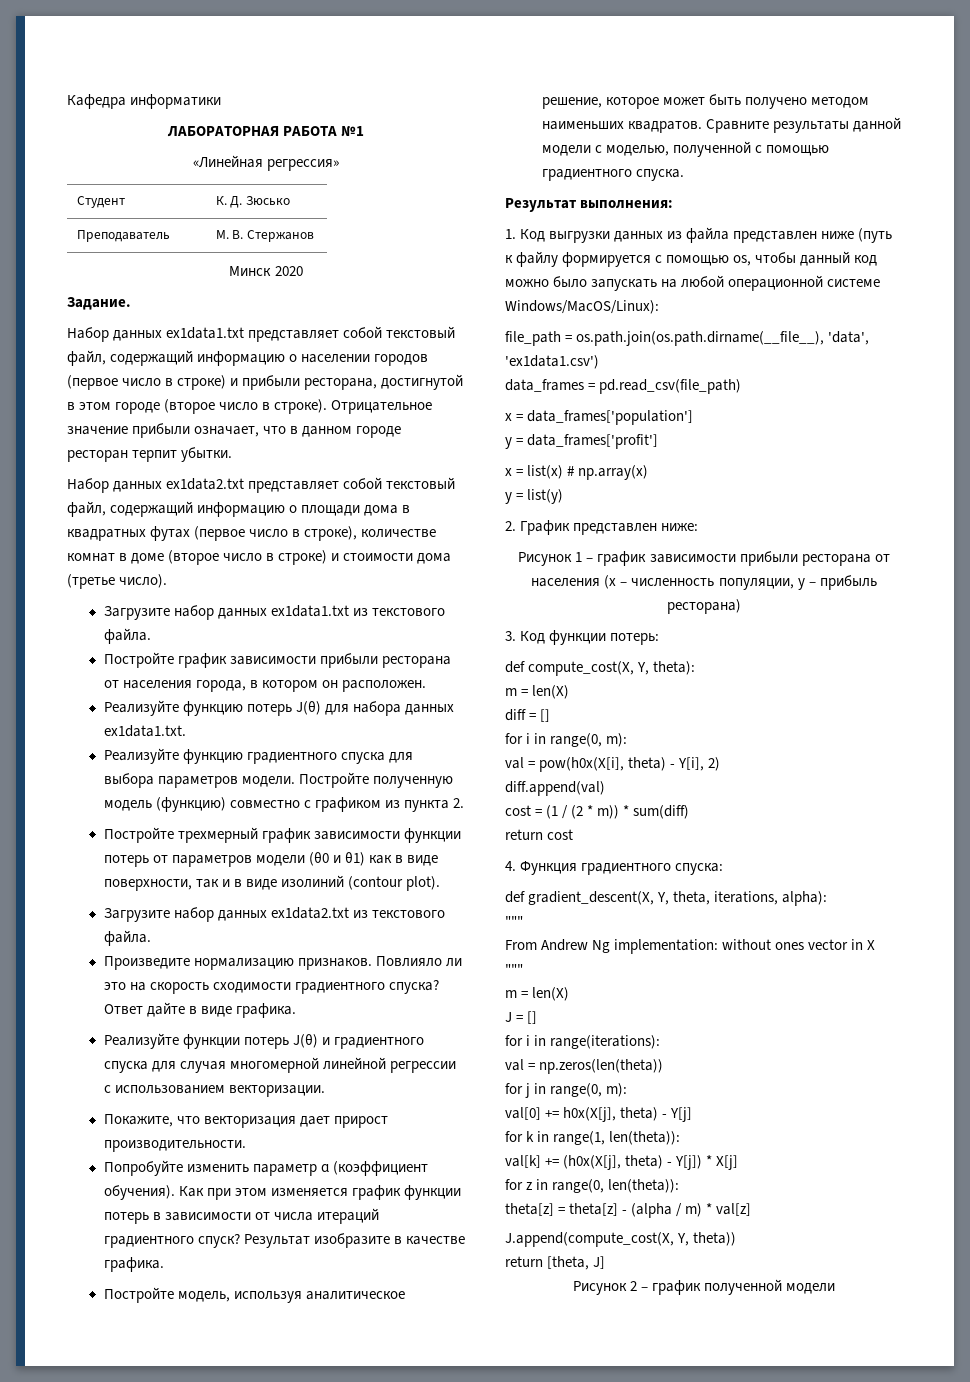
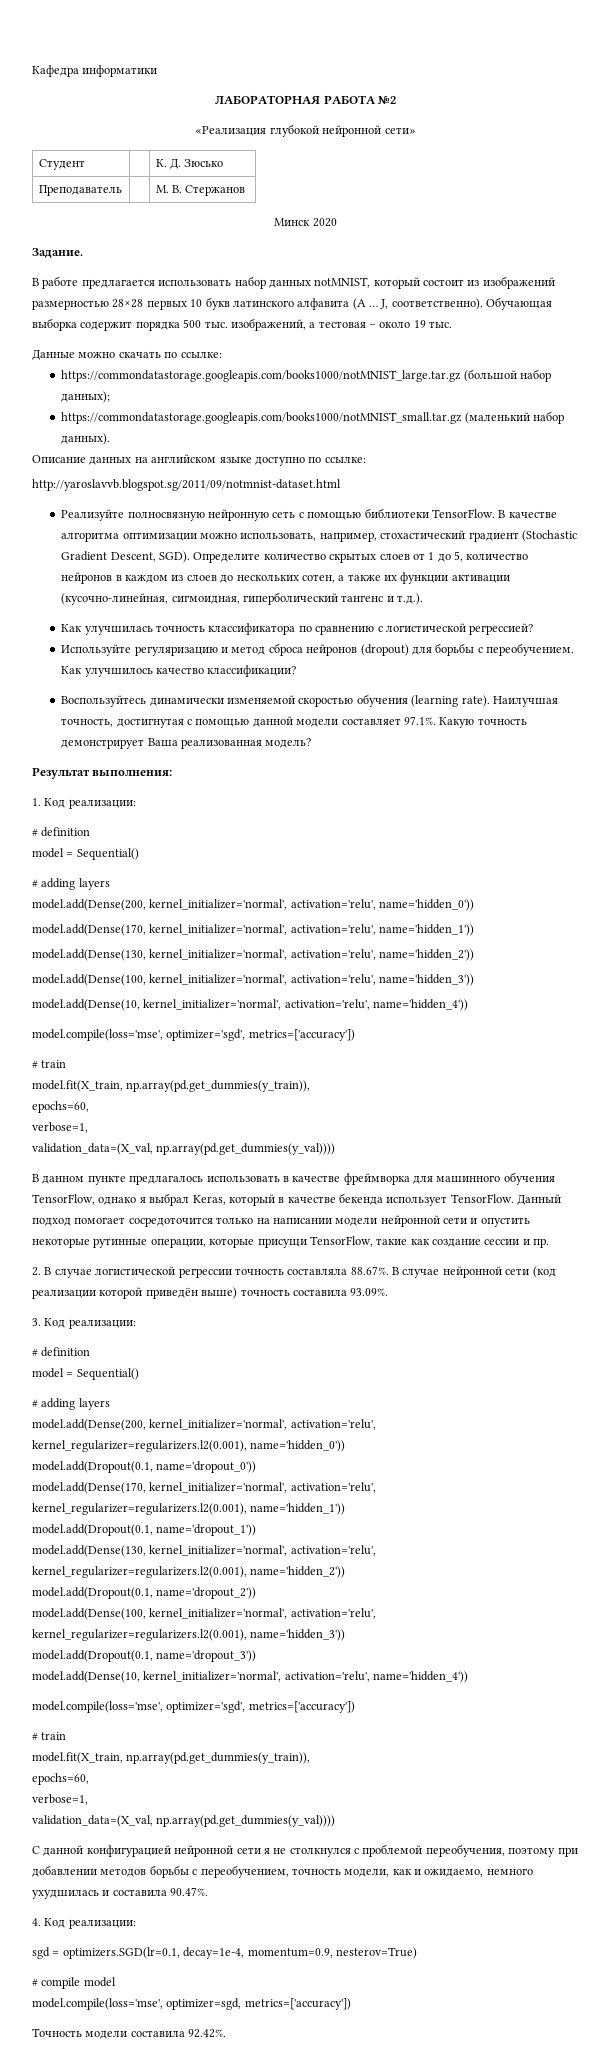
- ЛАБОРАТОРНАЯ РАБОТА №1
- «Линейная регрессия»
+ ЛАБОРАТОРНАЯ РАБОТА №2
+ «Реализация глубокой нейронной сети»
- Набор данных ex1data1.txt представляет собой текстовый файл, содержащий информацию о населении городов (первое число в строке) и прибыли ресторана, достигнутой в этом городе (второе число в строке). Отрицательное значение прибыли означает, что в данном городе ресторан терпит убытки.
- Набор данных ex1data2.txt представляет собой текстовый файл, содержащий информацию о площади дома в квадратных футах (первое число в строке), количестве комнат в доме (второе число в строке) и стоимости дома (третье число).
- Загрузите набор данных ex1data1.txt из текстового файла.
- Постройте график зависимости прибыли ресторана от населения города, в котором он расположен.
- Реализуйте функцию потерь J(θ) для набора данных ex1data1.txt.
- Реализуйте функцию градиентного спуска для выбора параметров модели. Постройте полученную модель (функцию) совместно с графиком из пункта 2.
- Постройте трехмерный график зависимости функции потерь от параметров модели (θ0 и θ1) как в виде поверхности, так и в виде изолиний (contour plot).
- Загрузите набор данных ex1data2.txt из текстового файла.
- Произведите нормализацию признаков. Повлияло ли это на скорость сходимости градиентного спуска? Ответ дайте в виде графика.
- Реализуйте функции потерь J(θ) и градиентного спуска для случая многомерной линейной регрессии с использованием векторизации.
- Покажите, что векторизация дает прирост производительности.
- Попробуйте изменить параметр ɑ (коэффициент обучения). Как при этом изменяется график функции потерь в зависимости от числа итераций градиентного спуск? Результат изобразите в качестве графика.
- Постройте модель, используя аналитическое решение, которое может быть получено методом наименьших квадратов. Сравните результаты данной модели с моделью, полученной с помощью градиентного спуска.
+ В работе предлагается использовать набор данных notMNIST, который состоит из изображений размерностью 28×28 первых 10 букв латинского алфавита (A … J, соответственно). Обучающая выборка содержит порядка 500 тыс. изображений, а тестовая – около 19 тыс.
+ Данные можно скачать по ссылке:
+ https://commondatastorage.googleapis.com/books1000/notMNIST_large.tar.gz (большой набор данных);
+ https://commondatastorage.googleapis.com/books1000/notMNIST_small.tar.gz (маленький набор данных).
+ Описание данных на английском языке доступно по ссылке:
+ http://yaroslavvb.blogspot.sg/2011/09/notmnist-dataset.html
+ Реализуйте полносвязную нейронную сеть с помощью библиотеки TensorFlow. В качестве алгоритма оптимизации можно использовать, например, стохастический градиент (Stochastic Gradient Descent, SGD). Определите количество скрытых слоев от 1 до 5, количество нейронов в каждом из слоев до нескольких сотен, а также их функции активации (кусочно-линейная, сигмоидная, гиперболический тангенс и т.д.).
+ Как улучшилась точность классификатора по сравнению с логистической регрессией?
+ Используйте регуляризацию и метод сброса нейронов (dropout) для борьбы с переобучением. Как улучшилось качество классификации?
+ Воспользуйтесь динамически изменяемой скоростью обучения (learning rate). Наилучшая точность, достигнутая с помощью данной модели составляет 97.1%. Какую точность демонстрирует Ваша реализованная модель?
  Результат выполнения:
- 1. Код выгрузки данных из файла представлен ниже (путь к файлу формируется с помощью os, чтобы данный код можно было запускать на любой операционной системе Windows/MacOS/Linux):
- file_path = os.path.join(os.path.dirname(__file__), 'data', 'ex1data1.csv')
- data_frames = pd.read_csv(file_path)
- x = data_frames['population']
- y = data_frames['profit']
- x = list(x) # np.array(x)
- y = list(y)
- 2. График представлен ниже:
- Рисунок 1 – график зависимости прибыли ресторана от населения (x – численность популяции, y – прибыль ресторана)
- 3. Код функции потерь:
- def compute_cost(X, Y, theta):
- m = len(X)
- diff = []
- for i in range(0, m):
- val = pow(h0x(X[i], theta) - Y[i], 2)
- diff.append(val)
- cost = (1 / (2 * m)) * sum(diff)
- return cost
- 4. Функция градиентного спуска:
- def gradient_descent(X, Y, theta, iterations, alpha):
- """
- From Andrew Ng implementation: without ones vector in X
- """
- m = len(X)
- J = []
- for i in range(iterations):
- val = np.zeros(len(theta))
- for j in range(0, m):
- val[0] += h0x(X[j], theta) - Y[j]
- for k in range(1, len(theta)):
- val[k] += (h0x(X[j], theta) - Y[j]) * X[j]
- for z in range(0, len(theta)):
- theta[z] = theta[z] - (alpha / m) * val[z]
- J.append(compute_cost(X, Y, theta))
- return [theta, J]
- Рисунок 2 – график полученной модели
+ 1. Код реализации:
+ # definition
+ model = Sequential()
+ # adding layers
+ model.add(Dense(200, kernel_initializer='normal', activation='relu', name='hidden_0'))
+ model.add(Dense(170, kernel_initializer='normal', activation='relu', name='hidden_1'))
+ model.add(Dense(130, kernel_initializer='normal', activation='relu', name='hidden_2'))
+ model.add(Dense(100, kernel_initializer='normal', activation='relu', name='hidden_3'))
+ model.add(Dense(10, kernel_initializer='normal', activation='relu', name='hidden_4'))
+ model.compile(loss='mse', optimizer='sgd', metrics=['accuracy'])
+ # train
+ model.fit(X_train, np.array(pd.get_dummies(y_train)),
+ epochs=60,
+ verbose=1,
+ validation_data=(X_val, np.array(pd.get_dummies(y_val))))
+ В данном пункте предлагалось использовать в качестве фреймворка для машинного обучения TensorFlow, однако я выбрал Keras, который в качестве бекенда использует TensorFlow. Данный подход помогает сосредоточится только на написании модели нейронной сети и опустить некоторые рутинные операции, которые присущи TensorFlow, такие как создание сессии и пр.
+ 2. В случае логистической регрессии точность составляла 88.67%. В случае нейронной сети (код реализации которой приведён выше) точность составила 93.09%.
+ 3. Код реализации:
+ # definition
+ model = Sequential()
+ # adding layers
+ model.add(Dense(200, kernel_initializer='normal', activation='relu', kernel_regularizer=regularizers.l2(0.001), name='hidden_0'))
+ model.add(Dropout(0.1, name='dropout_0'))
+ model.add(Dense(170, kernel_initializer='normal', activation='relu', kernel_regularizer=regularizers.l2(0.001), name='hidden_1'))
+ model.add(Dropout(0.1, name='dropout_1'))
+ model.add(Dense(130, kernel_initializer='normal', activation='relu', kernel_regularizer=regularizers.l2(0.001), name='hidden_2'))
+ model.add(Dropout(0.1, name='dropout_2'))
+ model.add(Dense(100, kernel_initializer='normal', activation='relu', kernel_regularizer=regularizers.l2(0.001), name='hidden_3'))
+ model.add(Dropout(0.1, name='dropout_3'))
+ model.add(Dense(10, kernel_initializer='normal', activation='relu', name='hidden_4'))
+ model.compile(loss='mse', optimizer='sgd', metrics=['accuracy'])
+ # train
+ model.fit(X_train, np.array(pd.get_dummies(y_train)),
+ epochs=60,
+ verbose=1,
+ validation_data=(X_val, np.array(pd.get_dummies(y_val))))
+ С данной конфигурацией нейронной сети я не столкнулся с проблемой переобучения, поэтому при добавлении методов борьбы с переобучением, точность модели, как и ожидаемо, немного ухудшилась и составила 90.47%.
+ 4. Код реализации:
+ sgd = optimizers.SGD(lr=0.1, decay=1e-4, momentum=0.9, nesterov=True)
+ # compile model
+ model.compile(loss='mse', optimizer=sgd, metrics=['accuracy'])
+ Точность модели составила 92.42%.

